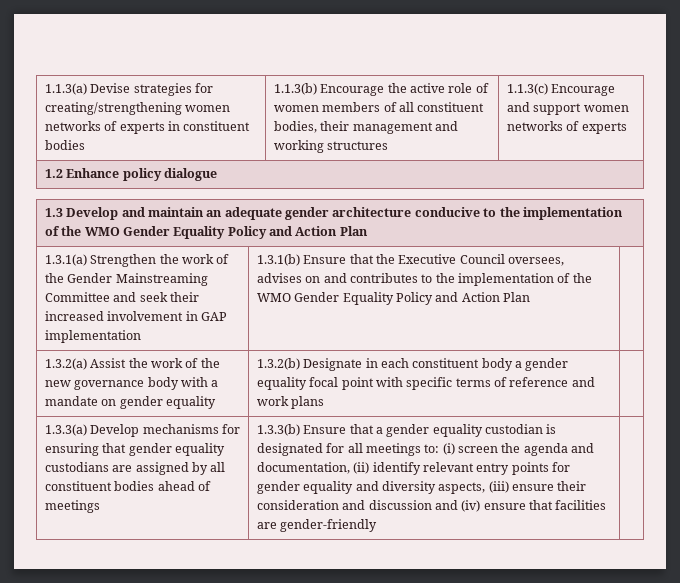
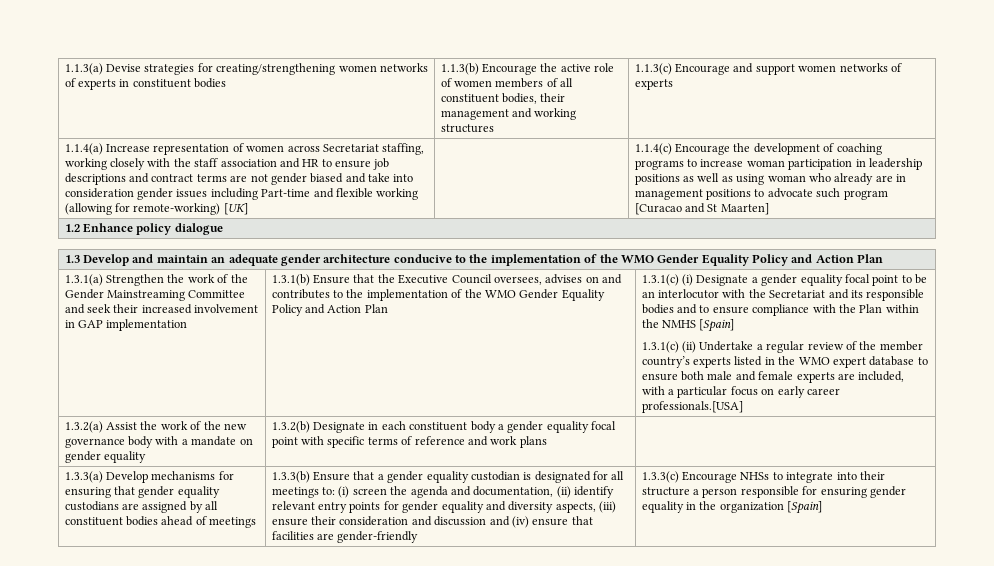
+ 1.1.4(a) Increase representation of women across Secretariat staffing, working closely with the staff association and HR to ensure job descriptions and contract terms are not gender biased and take into consideration gender issues including Part-time and flexible working (allowing for remote-working) [UK] | | 1.1.4(c) Encourage the development of coaching programs to increase woman participation in leadership positions as well as using woman who already are in management positions to advocate such program [Curacao and St Maarten]
+ 1.3.1(c) (i) Designate a gender equality focal point to be an interlocutor with the Secretariat and its responsible bodies and to ensure compliance with the Plan within the NMHS [Spain]
+ 1.3.1(c) (ii) Undertake a regular review of the member country’s experts listed in the WMO expert database to ensure both male and female experts are included, with a particular focus on early career professionals.[USA]
+ 1.3.3(c) Encourage NHSs to integrate into their structure a person responsible for ensuring gender equality in the organization [Spain]

